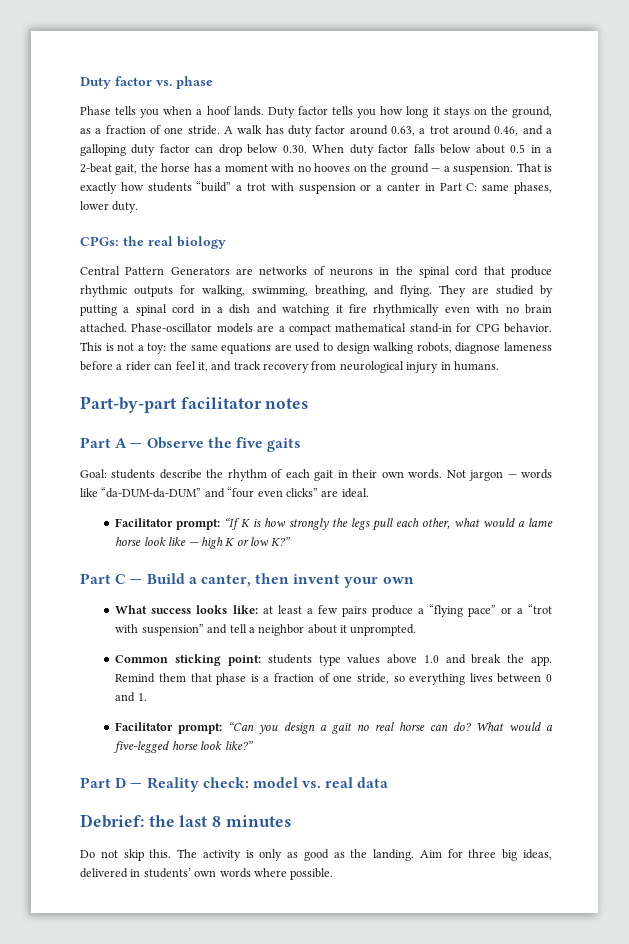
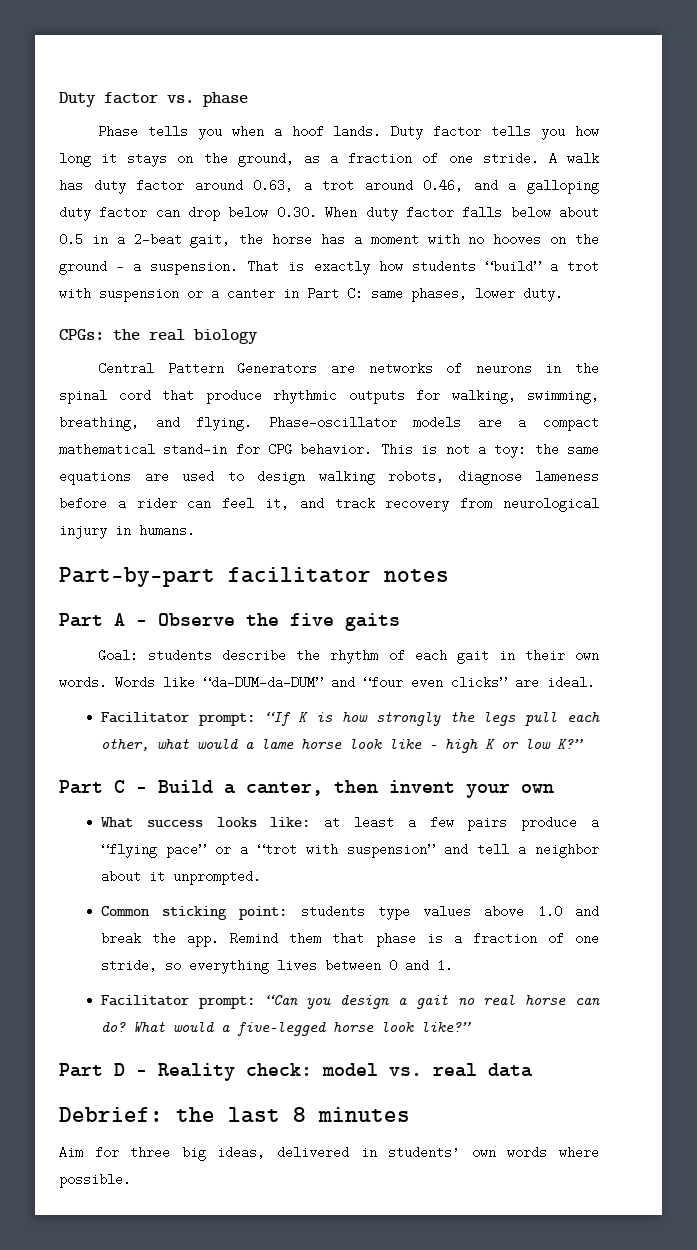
- They are studied by putting a spinal cord in a dish and watching it fire rhythmically even with no brain attached.
- Not jargon — words like “da-DUM-da-DUM” and “four even clicks” are ideal.
+ Words like “da-DUM-da-DUM” and “four even clicks” are ideal.
- Do not skip this. The activity is only as good as the landing.

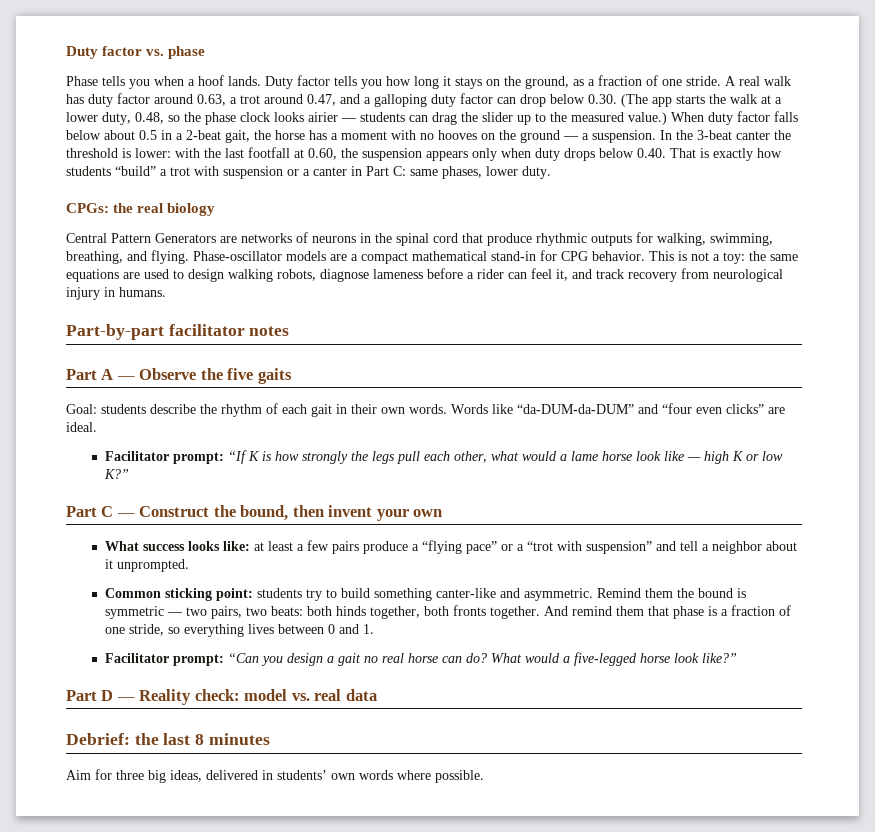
- A walk has duty factor around 0.63, a trot around 0.46, and a galloping duty factor can drop below 0.30. When duty factor falls below about 0.5 in a 2-beat gait, the horse has a moment with no hooves on the ground — a suspension.
+ A real walk has duty factor around 0.63, a trot around 0.47, and a galloping duty factor can drop below 0.30. (The app starts the walk at a lower duty, 0.48, so the phase clock looks airier — students can drag the slider up to the measured value.) When duty factor falls below about 0.5 in a 2-beat gait, the horse has a moment with no hooves on the ground — a suspension.
- That is exactly how students “build” a trot with suspension or a canter in Part C: same phases, lower duty.
+ In the 3-beat canter the threshold is lower: with the last footfall at 0.60, the suspension appears only when duty drops below 0.40. That is exactly how students “build” a trot with suspension or a canter in Part C: same phases, lower duty.
- Part C — Build a canter, then invent your own
+ Part C — Construct the bound, then invent your own
- Common sticking point: students type values above 1.0 and break the app. Remind them that phase is a fraction of one stride, so everything lives between 0 and 1.
+ Common sticking point: students try to build something canter-like and asymmetric. Remind them the bound is symmetric — two pairs, two beats: both hinds together, both fronts together. And remind them that phase is a fraction of one stride, so everything lives between 0 and 1.

